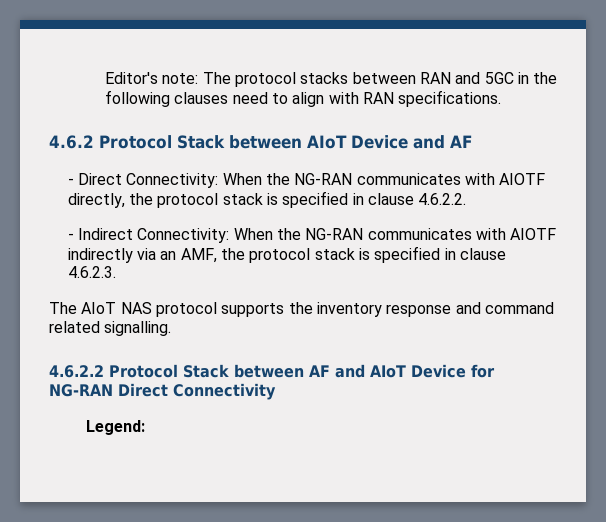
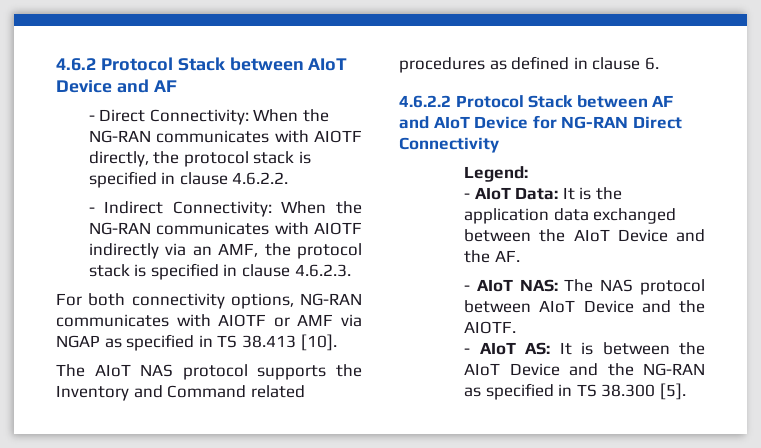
- Editor's note: The protocol stacks between RAN and 5GC in the following clauses need to align with RAN specifications.
+ For both connectivity options, NG-RAN communicates with AIOTF or AMF via NGAP as specified in TS 38.413 [10].
- The AIoT NAS protocol supports the inventory response and command related signalling.
+ The AIoT NAS protocol supports the Inventory and Command related procedures as defined in clause 6.
+ - AIoT Data: It is the application data exchanged between the AIoT Device and the AF.
+ - AIoT NAS: The NAS protocol between AIoT Device and the AIOTF.
+ - AIoT AS: It is between the AIoT Device and the NG-RAN as specified in TS 38.300 [5].

